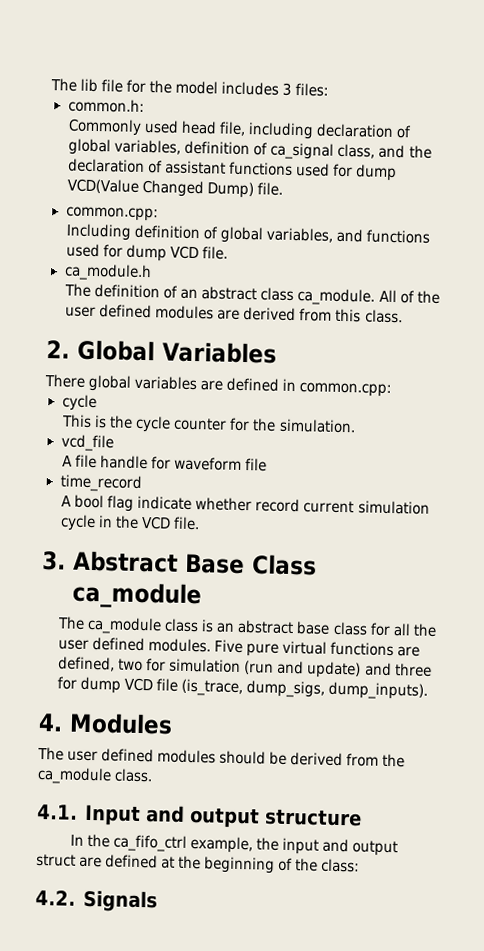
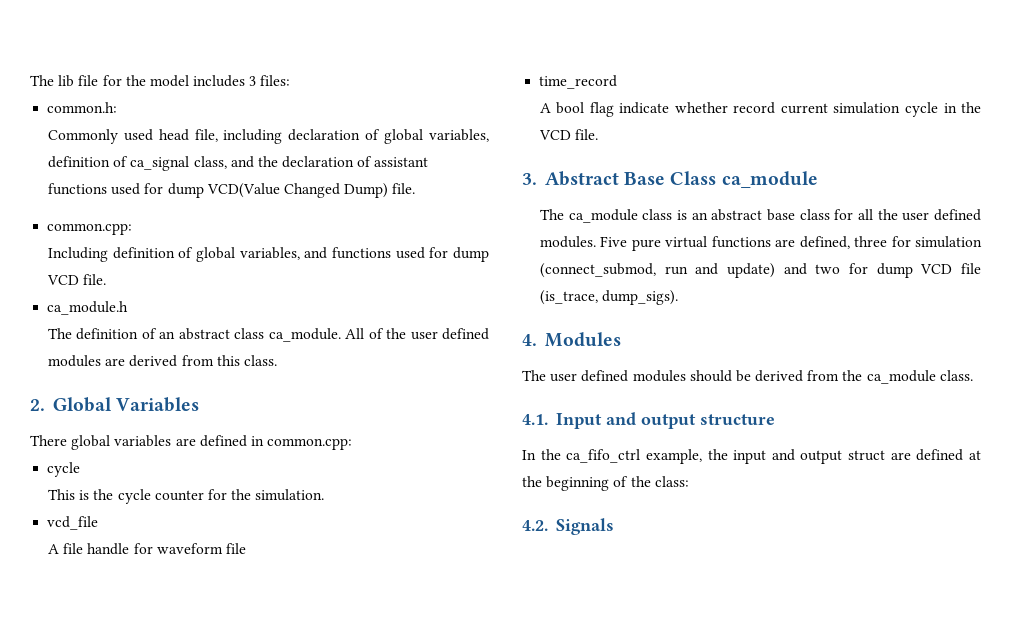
- Five pure virtual functions are defined, two for simulation (run and update) and three for dump VCD file (is_trace, dump_sigs, dump_inputs).
+ Five pure virtual functions are defined, three for simulation (connect_submod, run and update) and two for dump VCD file (is_trace, dump_sigs).

